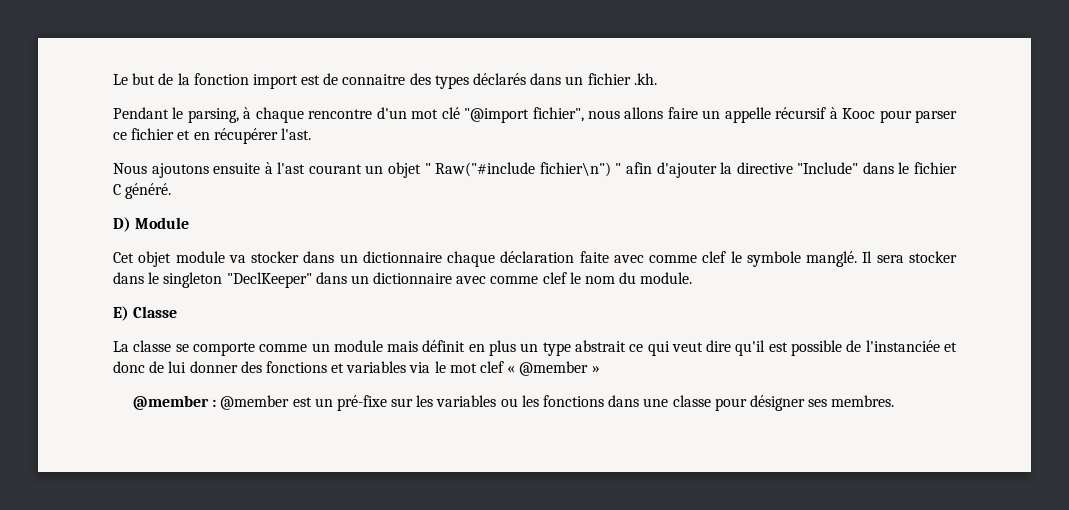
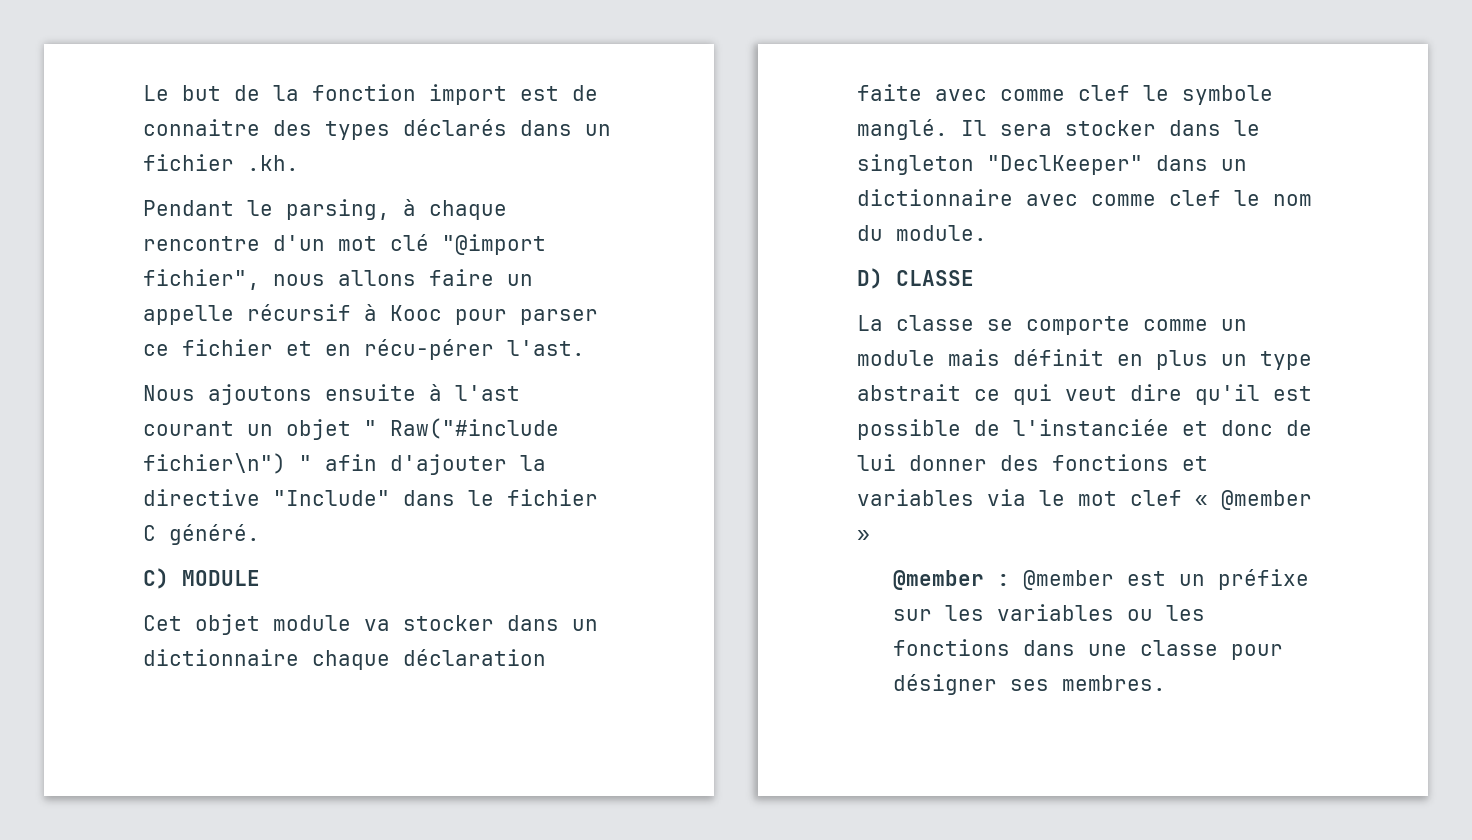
- Pendant le parsing, à chaque rencontre d'un mot clé "@import fichier", nous allons faire un appelle récursif à Kooc pour parser ce fichier et en récupérer l'ast.
+ Pendant le parsing, à chaque rencontre d'un mot clé "@import fichier", nous allons faire un appelle récursif à Kooc pour parser ce fichier et en récu-pérer l'ast.
- D) Module
+ C) MODULE
- E) Classe
+ D) CLASSE
- @member : @member est un pré-fixe sur les variables ou les fonctions dans une classe pour désigner ses membres.
+ @member : @member est un préfixe sur les variables ou les fonctions dans une classe pour désigner ses membres.

